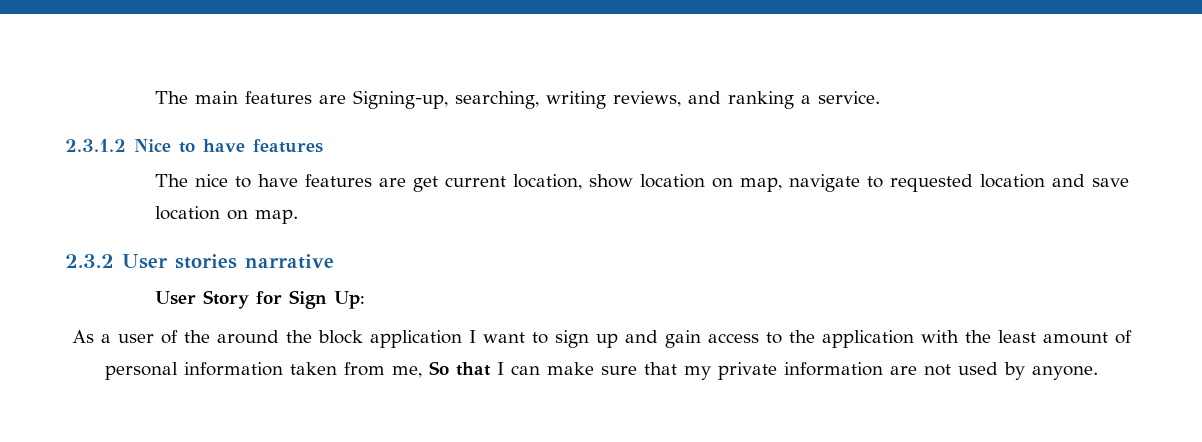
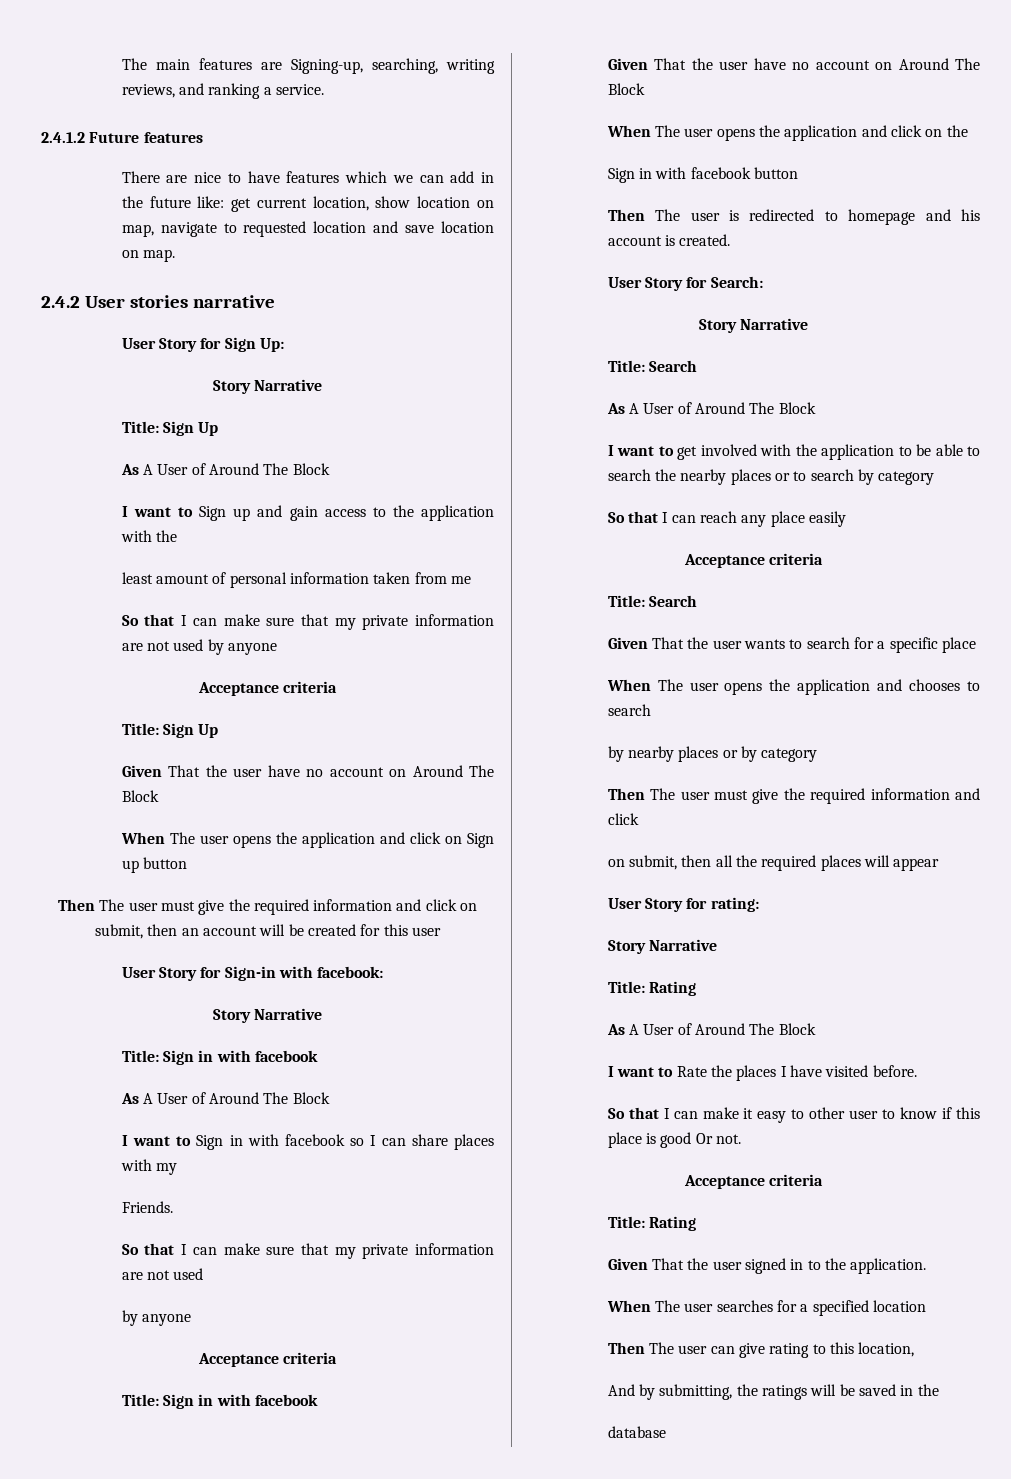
- 2.3.1.2 Nice to have features
+ 2.4.1.2 Future features
- The nice to have features are get current location, show location on map, navigate to requested location and save location on map.
+ There are nice to have features which we can add in the future like: get current location, show location on map, navigate to requested location and save location on map.
- 2.3.2 User stories narrative
+ 2.4.2 User stories narrative
  User Story for Sign Up:
- As a user of the around the block application I want to sign up and gain access to the application with the least amount of personal information taken from me, So that I can make sure that my private information are not used by anyone.
+ Story Narrative
+ Title: Sign Up
+ As A User of Around The Block
+ I want to Sign up and gain access to the application with the
+ least amount of personal information taken from me
+ So that I can make sure that my private information are not used by anyone
+ Acceptance criteria
+ Title: Sign Up
+ Given That the user have no account on Around The Block
+ When The user opens the application and click on Sign up button
+ Then The user must give the required information and click on submit, then an account will be created for this user
+ User Story for Sign-in with facebook:
+ Story Narrative
+ Title: Sign in with facebook
+ As A User of Around The Block
+ I want to Sign in with facebook so I can share places with my
+ Friends.
+ So that I can make sure that my private information are not used
+ by anyone
+ Acceptance criteria
+ Title: Sign in with facebook
+ Given That the user have no account on Around The Block
+ When The user opens the application and click on the
+ Sign in with facebook button
+ Then The user is redirected to homepage and his account is created.
+ User Story for Search:
+ Story Narrative
+ Title: Search
+ As A User of Around The Block
+ I want to get involved with the application to be able to search the nearby places or to search by category
+ So that I can reach any place easily
+ Acceptance criteria
+ Title: Search
+ Given That the user wants to search for a specific place
+ When The user opens the application and chooses to search
+ by nearby places or by category
+ Then The user must give the required information and click
+ on submit, then all the required places will appear
+ User Story for rating:
+ Story Narrative
+ Title: Rating
+ As A User of Around The Block
+ I want to Rate the places I have visited before.
+ So that I can make it easy to other user to know if this place is good Or not.
+ Acceptance criteria
+ Title: Rating
+ Given That the user signed in to the application.
+ When The user searches for a specified location
+ Then The user can give rating to this location,
+ And by submitting, the ratings will be saved in the
+ database

